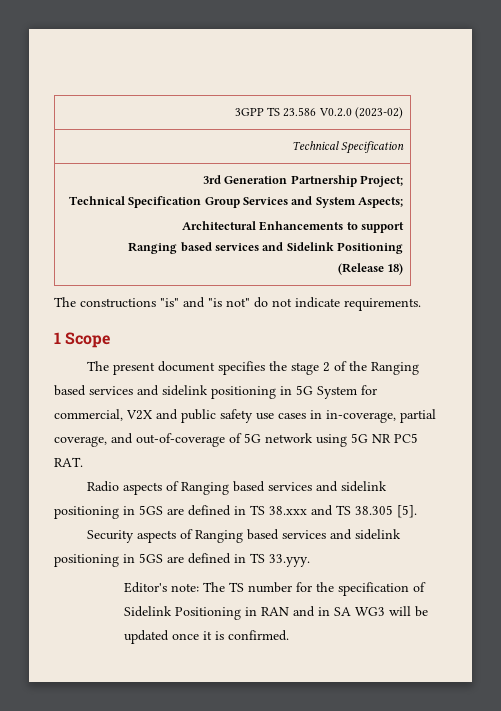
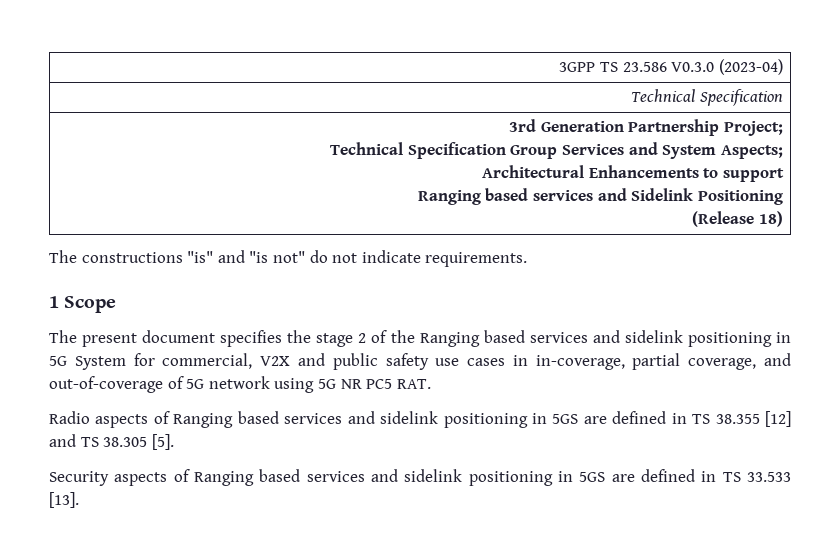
- 3GPP TS 23.586 V0.2.0 (2023-02)
+ 3GPP TS 23.586 V0.3.0 (2023-04)
- Radio aspects of Ranging based services and sidelink positioning in 5GS are defined in TS 38.xxx and TS 38.305 [5].
+ Radio aspects of Ranging based services and sidelink positioning in 5GS are defined in TS 38.355 [12] and TS 38.305 [5].
- Security aspects of Ranging based services and sidelink positioning in 5GS are defined in TS 33.yyy.
- Editor's note: The TS number for the specification of Sidelink Positioning in RAN and in SA WG3 will be updated once it is confirmed.
+ Security aspects of Ranging based services and sidelink positioning in 5GS are defined in TS 33.533 [13].

